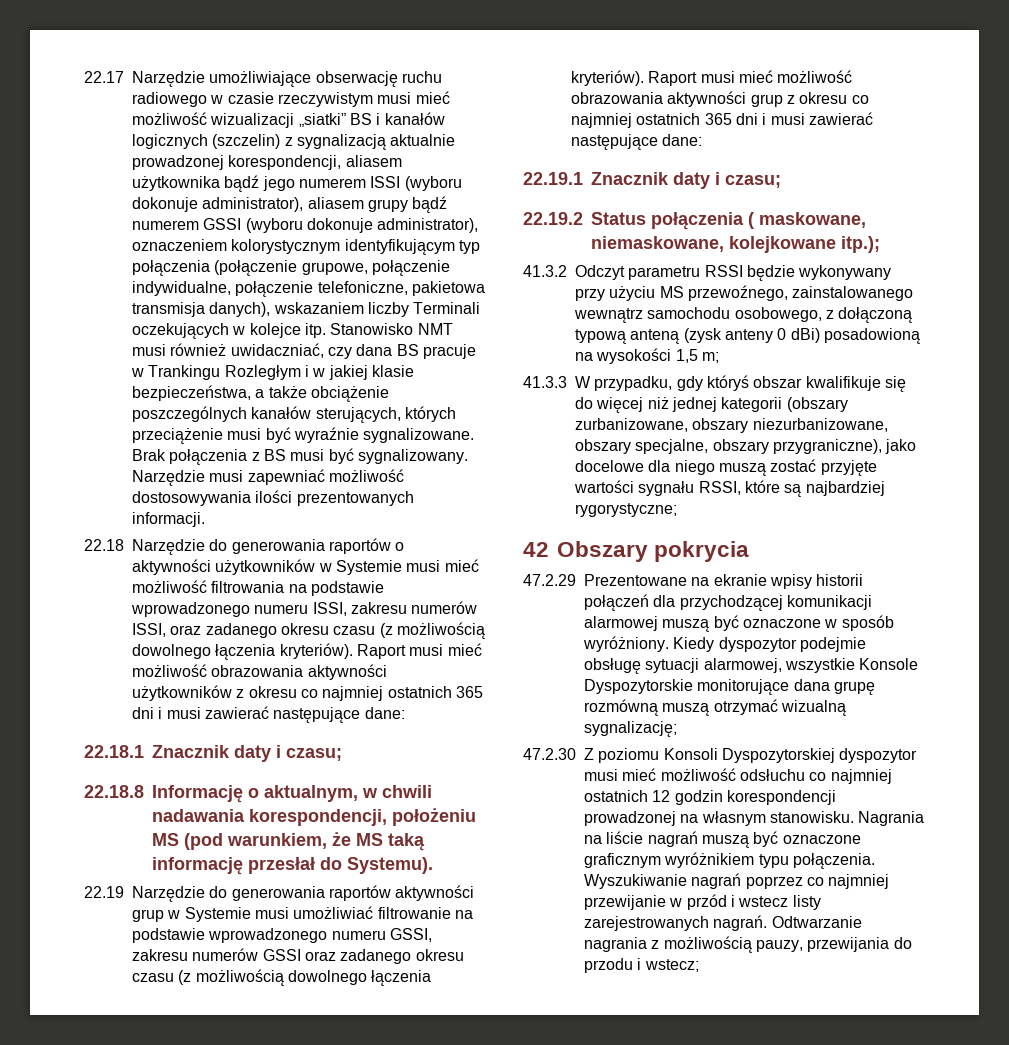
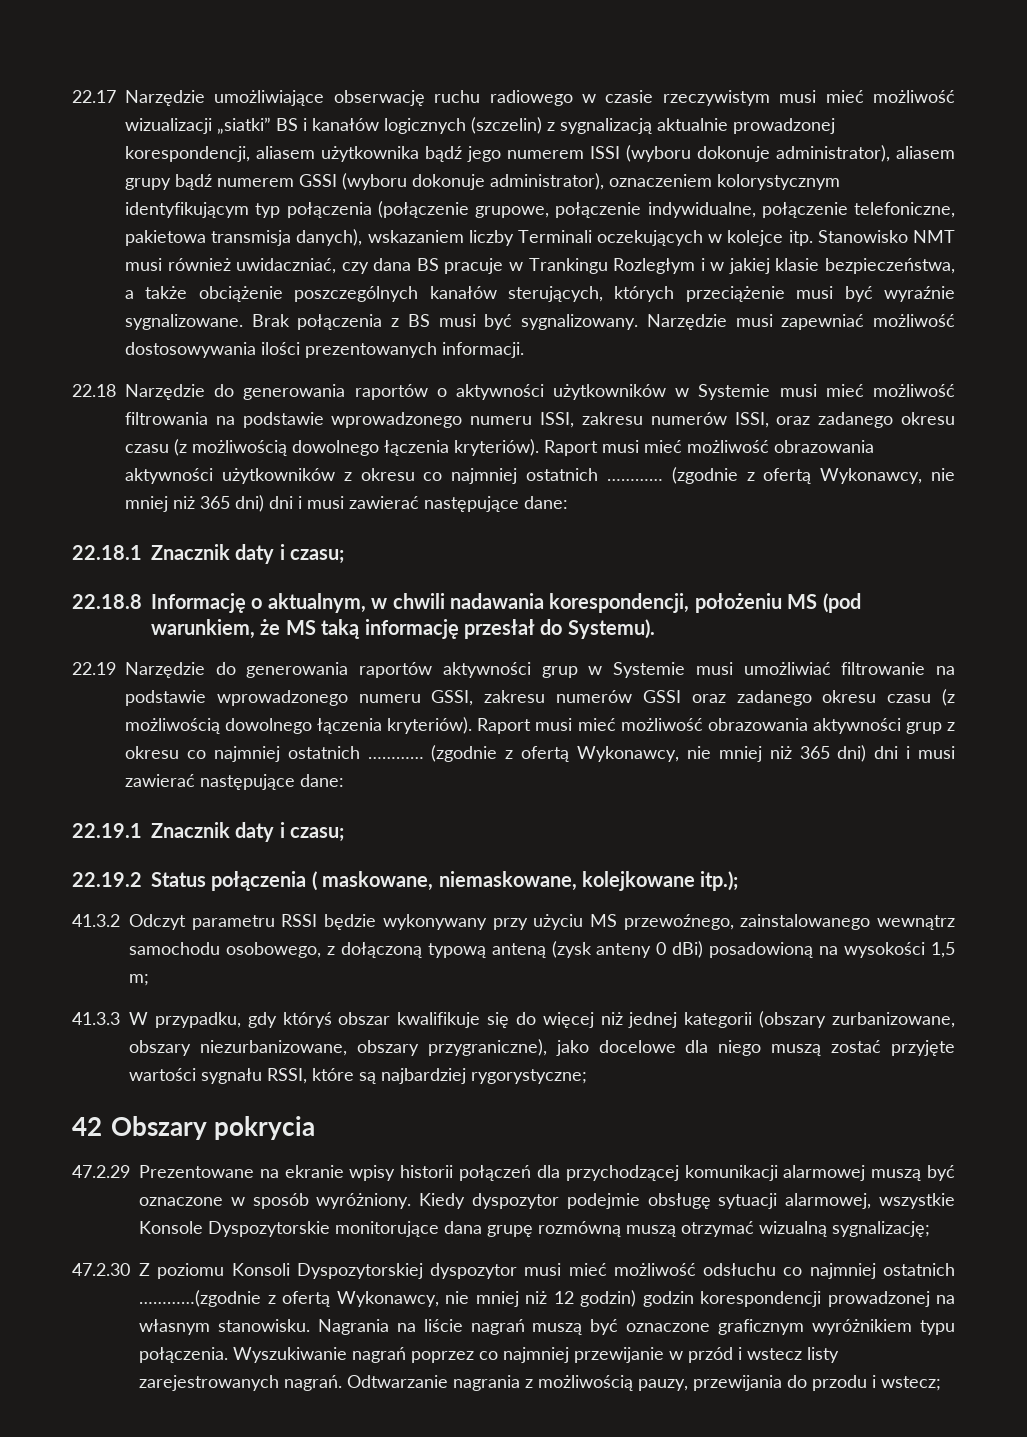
- Raport musi mieć możliwość obrazowania aktywności użytkowników z okresu co najmniej ostatnich 365 dni i musi zawierać następujące dane:
+ Raport musi mieć możliwość obrazowania aktywności użytkowników z okresu co najmniej ostatnich ………… (zgodnie z ofertą Wykonawcy, nie mniej niż 365 dni) dni i musi zawierać następujące dane:
- Raport musi mieć możliwość obrazowania aktywności grup z okresu co najmniej ostatnich 365 dni i musi zawierać następujące dane:
+ Raport musi mieć możliwość obrazowania aktywności grup z okresu co najmniej ostatnich ………… (zgodnie z ofertą Wykonawcy, nie mniej niż 365 dni) dni i musi zawierać następujące dane:
- 41.3.3 W przypadku, gdy któryś obszar kwalifikuje się do więcej niż jednej kategorii (obszary zurbanizowane, obszary niezurbanizowane, obszary specjalne, obszary przygraniczne), jako docelowe dla niego muszą zostać przyjęte wartości sygnału RSSI, które są najbardziej rygorystyczne;
+ 41.3.3 W przypadku, gdy któryś obszar kwalifikuje się do więcej niż jednej kategorii (obszary zurbanizowane, obszary niezurbanizowane, obszary przygraniczne), jako docelowe dla niego muszą zostać przyjęte wartości sygnału RSSI, które są najbardziej rygorystyczne;
- 47.2.30 Z poziomu Konsoli Dyspozytorskiej dyspozytor musi mieć możliwość odsłuchu co najmniej ostatnich 12 godzin korespondencji prowadzonej na własnym stanowisku.
+ 47.2.30 Z poziomu Konsoli Dyspozytorskiej dyspozytor musi mieć możliwość odsłuchu co najmniej ostatnich …………(zgodnie z ofertą Wykonawcy, nie mniej niż 12 godzin) godzin korespondencji prowadzonej na własnym stanowisku.

